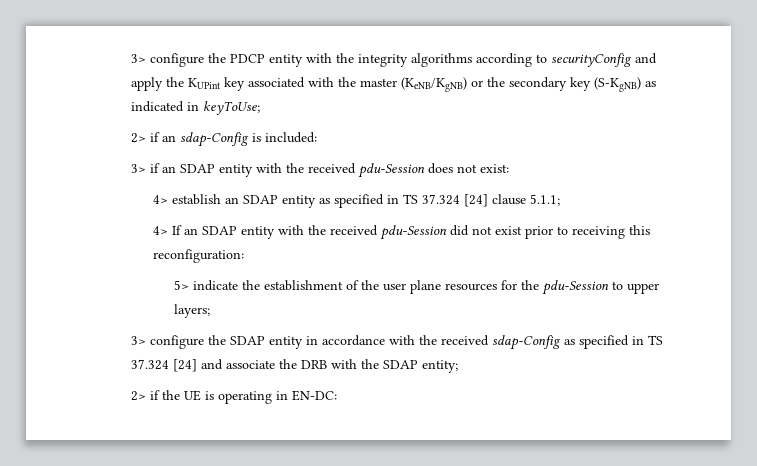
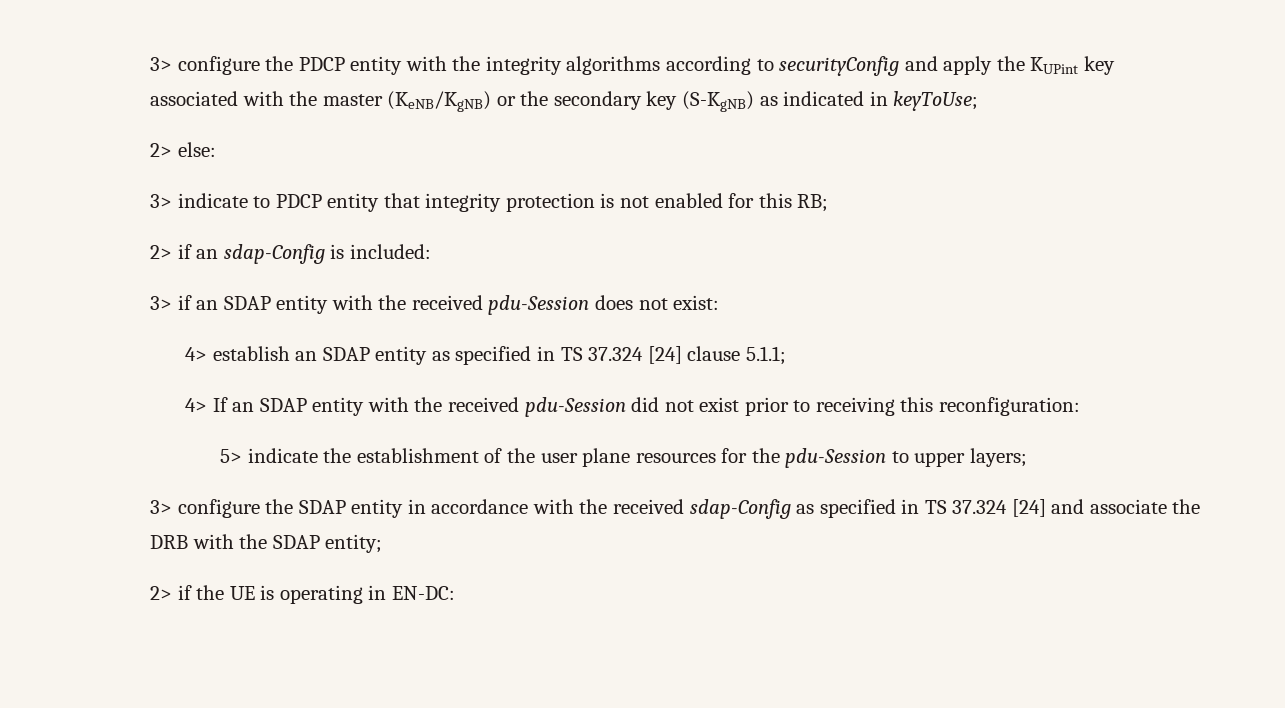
+ 2> else:
+ 3> indicate to PDCP entity that integrity protection is not enabled for this RB;

